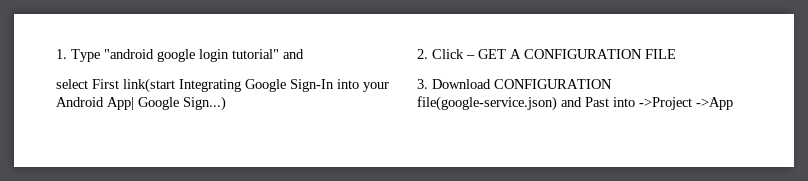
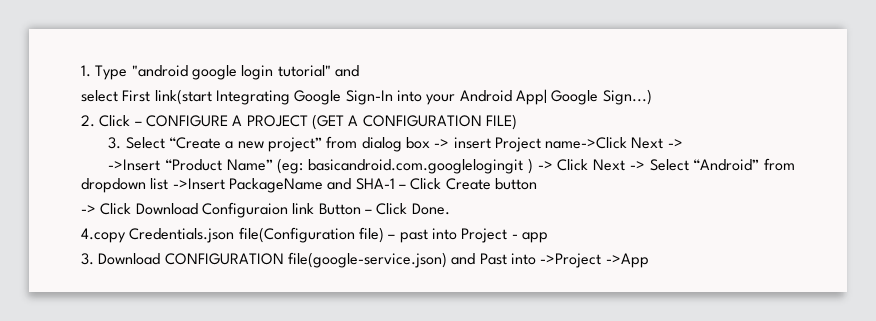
- 2. Click – GET A CONFIGURATION FILE
+ 2. Click – CONFIGURE A PROJECT (GET A CONFIGURATION FILE)
+ 3. Select “Create a new project” from dialog box -> insert Project name->Click Next ->
+ ->Insert “Product Name” (eg: basicandroid.com.googlelogingit ) -> Click Next -> Select “Android” from dropdown list ->Insert PackageName and SHA-1 – Click Create button
+ -> Click Download Configuraion link Button – Click Done.
+ 4.copy Credentials.json file(Configuration file) – past into Project - app

